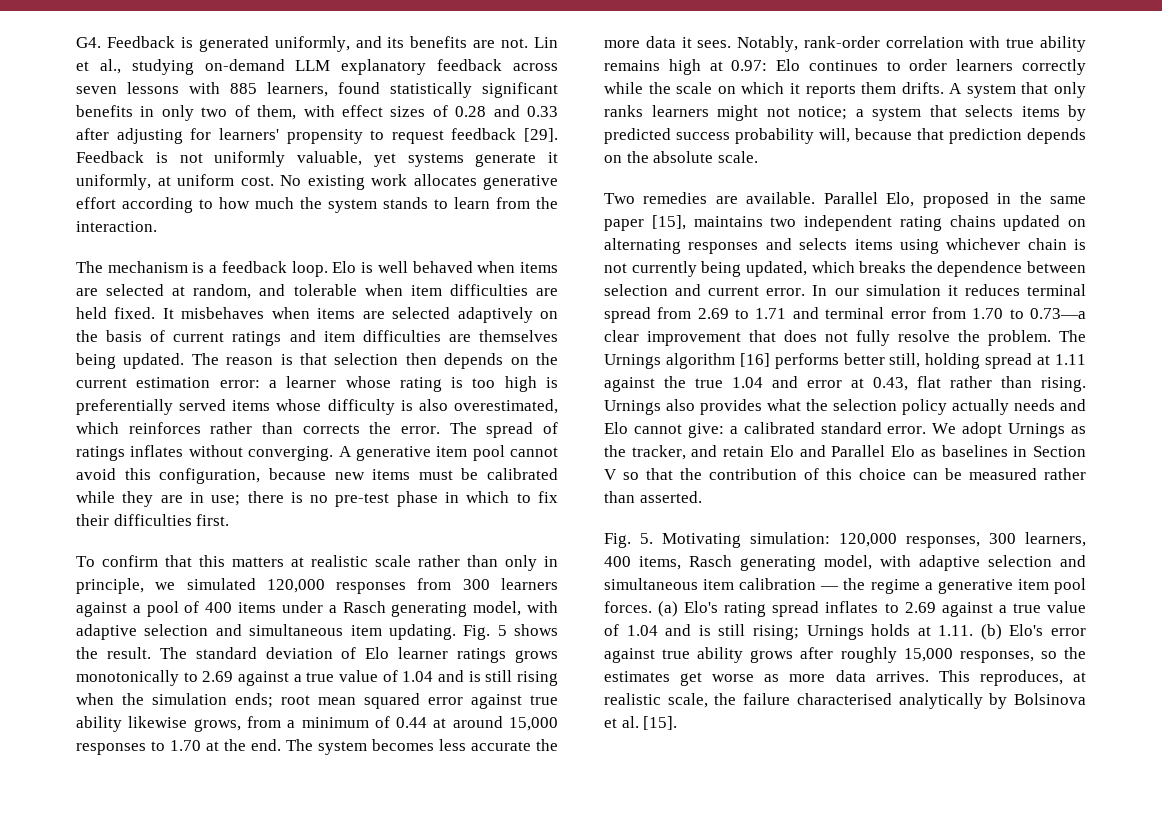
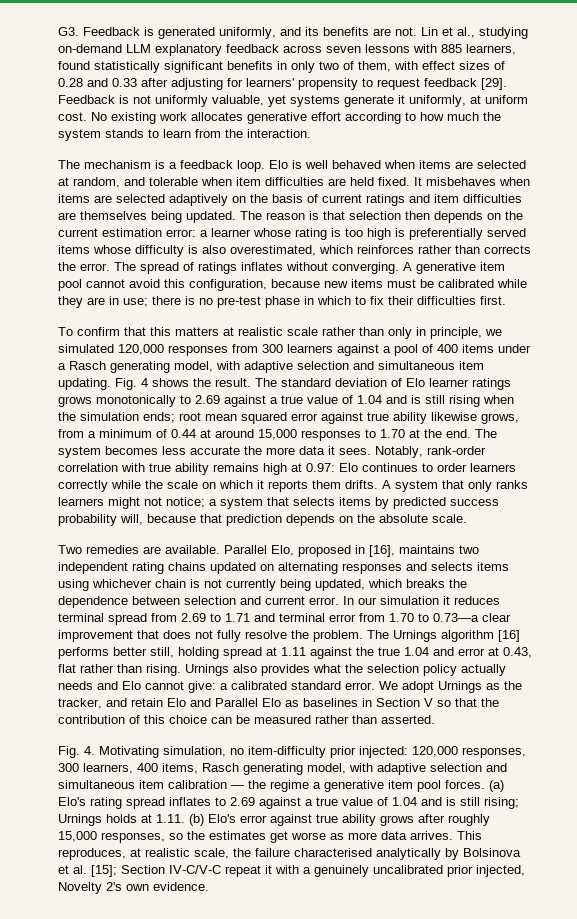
- G4. Feedback is generated uniformly, and its benefits are not.
+ G3. Feedback is generated uniformly, and its benefits are not.
- Fig. 5 shows the result.
+ Fig. 4 shows the result.
- Parallel Elo, proposed in the same paper [15], maintains two independent rating chains updated on alternating responses and selects items using whichever chain is not currently being updated, which breaks the dependence between selection and current error.
+ Parallel Elo, proposed in [16], maintains two independent rating chains updated on alternating responses and selects items using whichever chain is not currently being updated, which breaks the dependence between selection and current error.
- Fig. 5. Motivating simulation: 120,000 responses, 300 learners, 400 items, Rasch generating model, with adaptive selection and simultaneous item calibration — the regime a generative item pool forces.
+ Fig. 4. Motivating simulation, no item-difficulty prior injected: 120,000 responses, 300 learners, 400 items, Rasch generating model, with adaptive selection and simultaneous item calibration — the regime a generative item pool forces.
- This reproduces, at realistic scale, the failure characterised analytically by Bolsinova et al. [15].
+ This reproduces, at realistic scale, the failure characterised analytically by Bolsinova et al. [15]; Section IV-C/V-C repeat it with a genuinely uncalibrated prior injected, Novelty 2's own evidence.

